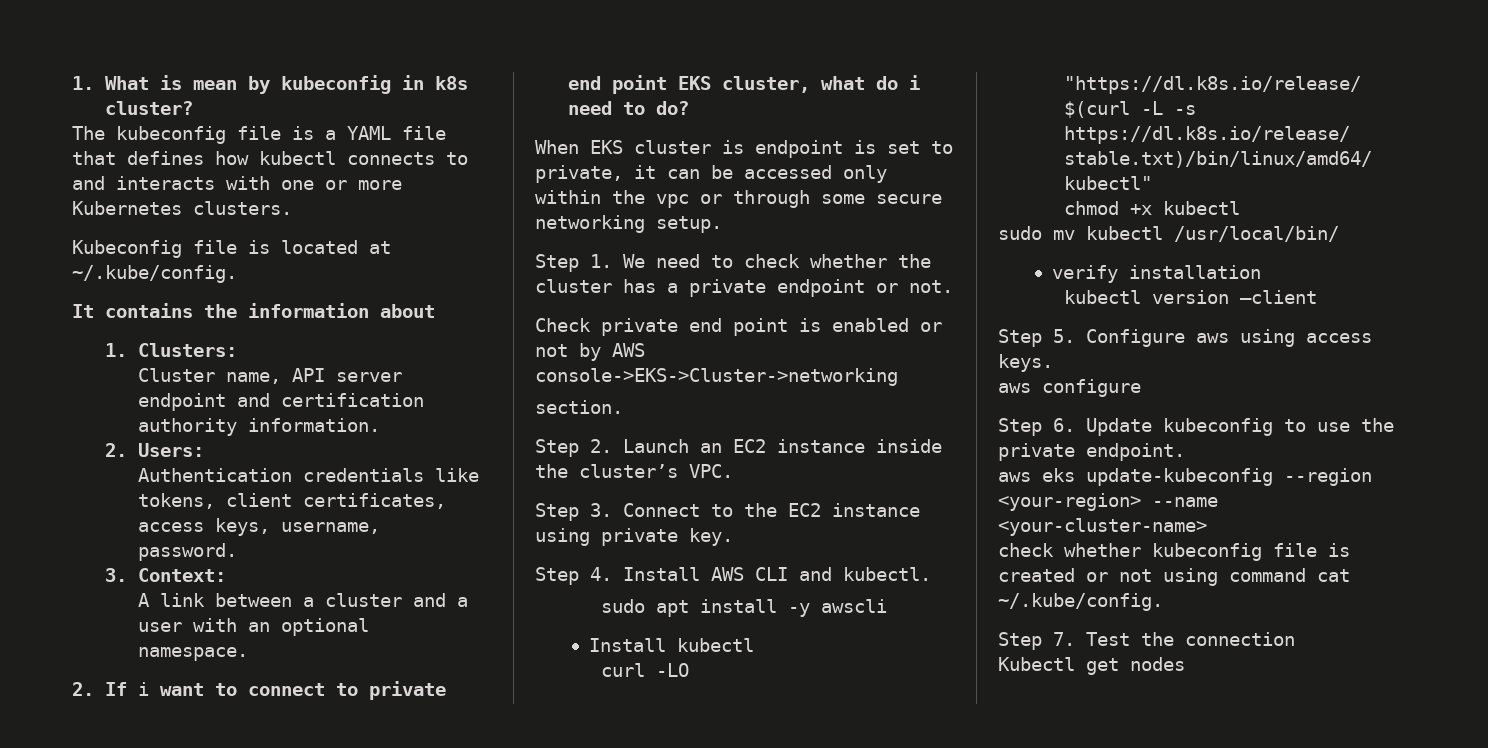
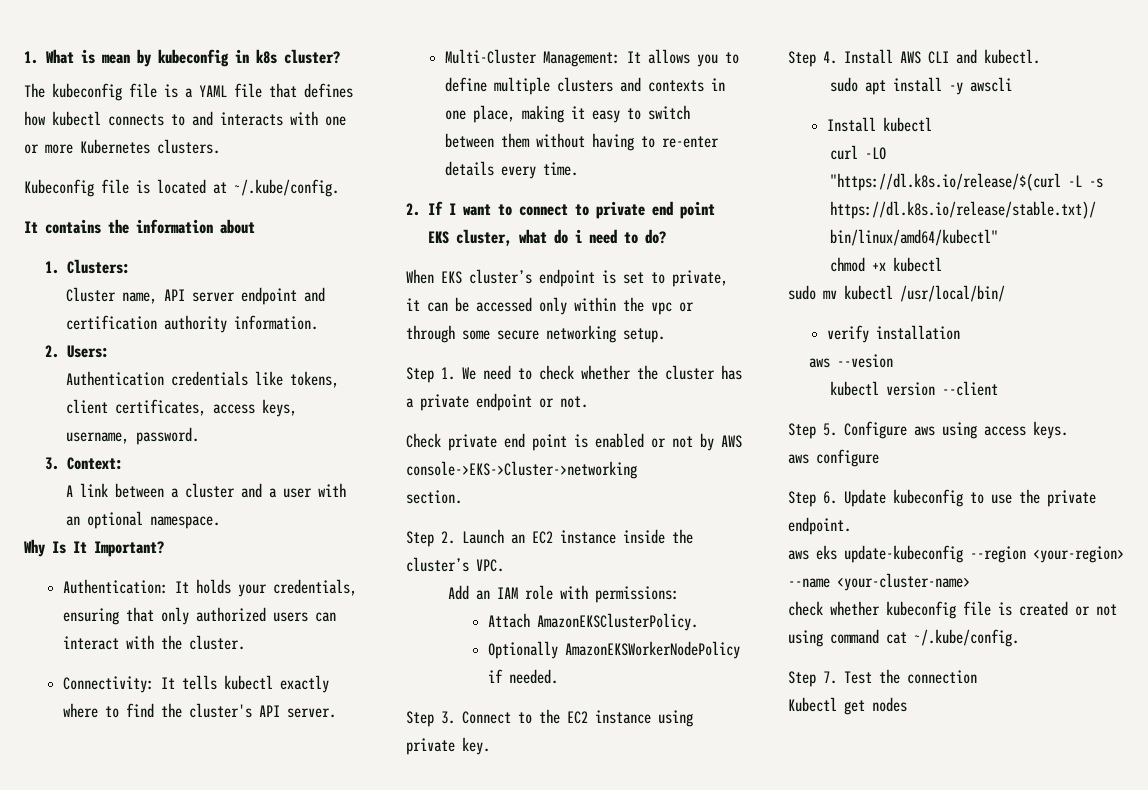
+ Why Is It Important?
+ Authentication: It holds your credentials, ensuring that only authorized users can interact with the cluster.
+ Connectivity: It tells kubectl exactly where to find the cluster's API server.
+ Multi-Cluster Management: It allows you to define multiple clusters and contexts in one place, making it easy to switch between them without having to re-enter details every time.
- 2. If i want to connect to private end point EKS cluster, what do i need to do?
+ 2. If I want to connect to private end point EKS cluster, what do i need to do?
- When EKS cluster is endpoint is set to private, it can be accessed only within the vpc or through some secure networking setup.
+ When EKS cluster’s endpoint is set to private, it can be accessed only within the vpc or through some secure networking setup.
+ Add an IAM role with permissions:
+ Attach AmazonEKSClusterPolicy.
+ Optionally AmazonEKSWorkerNodePolicy if needed.
+ aws --vesion
- kubectl version –client
+ kubectl version --client

